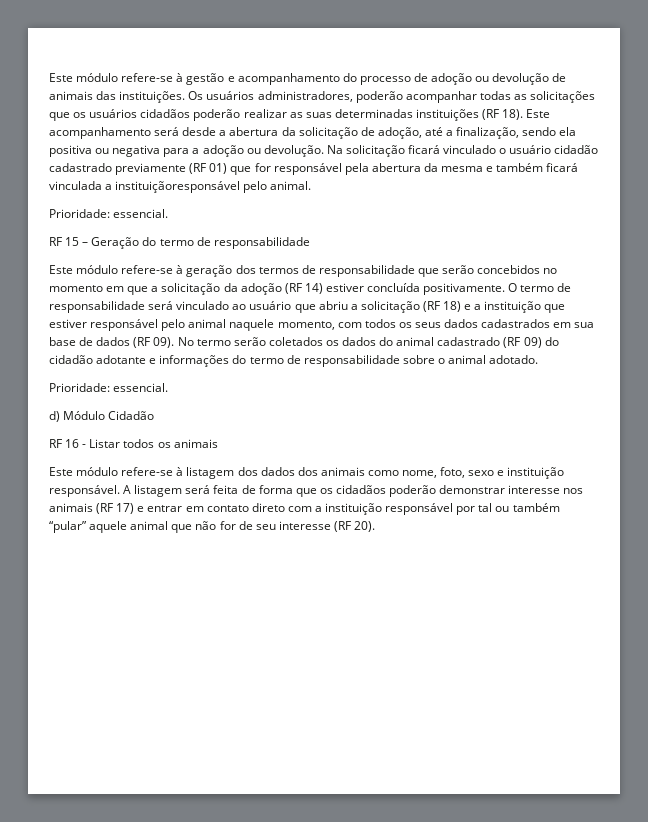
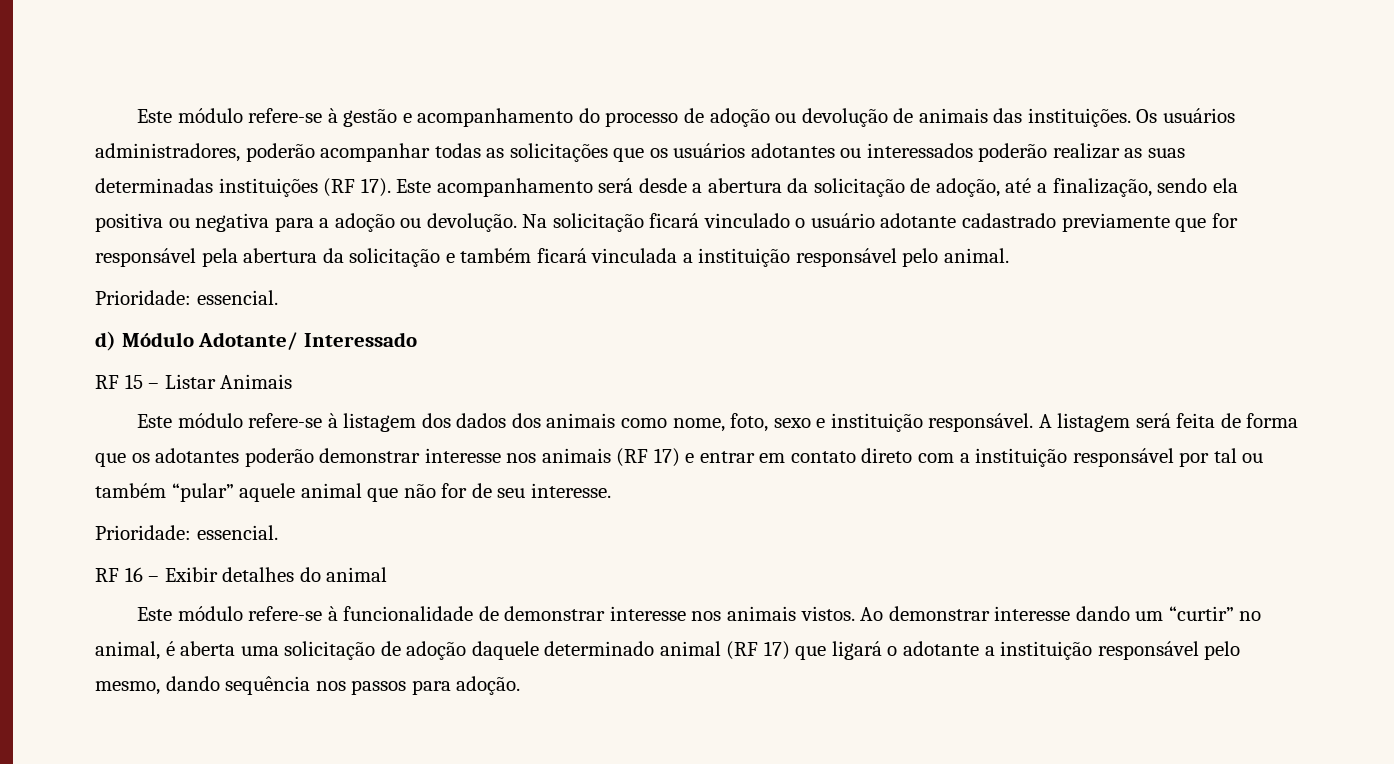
- Os usuários administradores, poderão acompanhar todas as solicitações que os usuários cidadãos poderão realizar as suas determinadas instituições (RF 18).
+ Os usuários administradores, poderão acompanhar todas as solicitações que os usuários adotantes ou interessados poderão realizar as suas determinadas instituições (RF 17).
- Na solicitação ficará vinculado o usuário cidadão cadastrado previamente (RF 01) que for responsável pela abertura da mesma e também ficará vinculada a instituiçãoresponsável pelo animal.
+ Na solicitação ficará vinculado o usuário adotante cadastrado previamente que for responsável pela abertura da solicitação e também ficará vinculada a instituição responsável pelo animal.
+ d) Módulo Adotante/ Interessado
- RF 15 – Geração do termo de responsabilidade
- Este módulo refere-se à geração dos termos de responsabilidade que serão concebidos no momento em que a solicitação da adoção (RF 14) estiver concluída positivamente. O termo de responsabilidade será vinculado ao usuário que abriu a solicitação (RF 18) e a instituição que estiver responsável pelo animal naquele momento, com todos os seus dados cadastrados em sua base de dados (RF 09). No termo serão coletados os dados do animal cadastrado (RF 09) do cidadão adotante e informações do termo de responsabilidade sobre o animal adotado.
- Prioridade: essencial.
- d) Módulo Cidadão
- RF 16 - Listar todos os animais
+ RF 15 – Listar Animais
- A listagem será feita de forma que os cidadãos poderão demonstrar interesse nos animais (RF 17) e entrar em contato direto com a instituição responsável por tal ou também “pular” aquele animal que não for de seu interesse (RF 20).
+ A listagem será feita de forma que os adotantes poderão demonstrar interesse nos animais (RF 17) e entrar em contato direto com a instituição responsável por tal ou também “pular” aquele animal que não for de seu interesse.
+ Prioridade: essencial.
+ RF 16 – Exibir detalhes do animal
+ Este módulo refere-se à funcionalidade de demonstrar interesse nos animais vistos. Ao demonstrar interesse dando um “curtir” no animal, é aberta uma solicitação de adoção daquele determinado animal (RF 17) que ligará o adotante a instituição responsável pelo mesmo, dando sequência nos passos para adoção.

